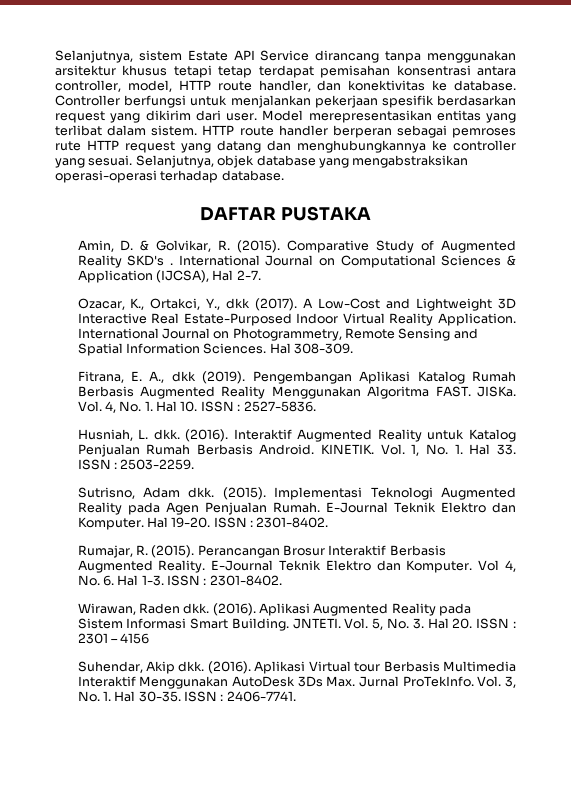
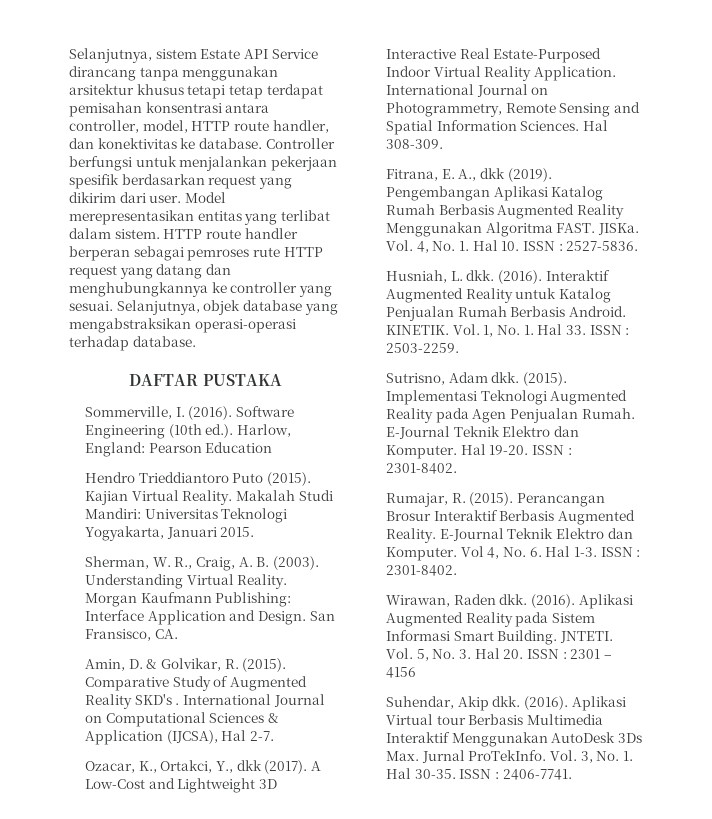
+ Sommerville, I. (2016). Software Engineering (10th ed.). Harlow, England: Pearson Education
+ Hendro Trieddiantoro Puto (2015). Kajian Virtual Reality. Makalah Studi Mandiri: Universitas Teknologi Yogyakarta, Januari 2015.
+ Sherman, W. R., Craig, A. B. (2003). Understanding Virtual Reality. Morgan Kaufmann Publishing: Interface Application and Design. San Fransisco, CA.

